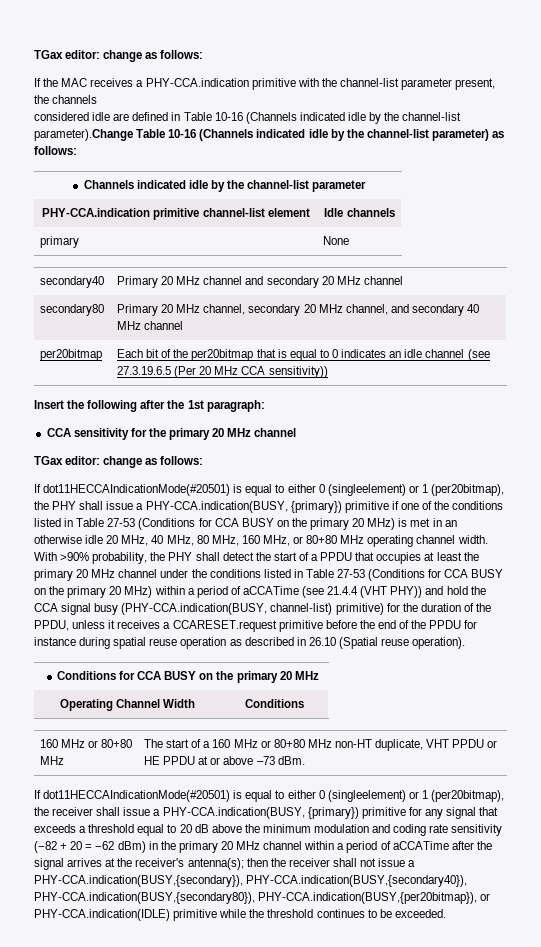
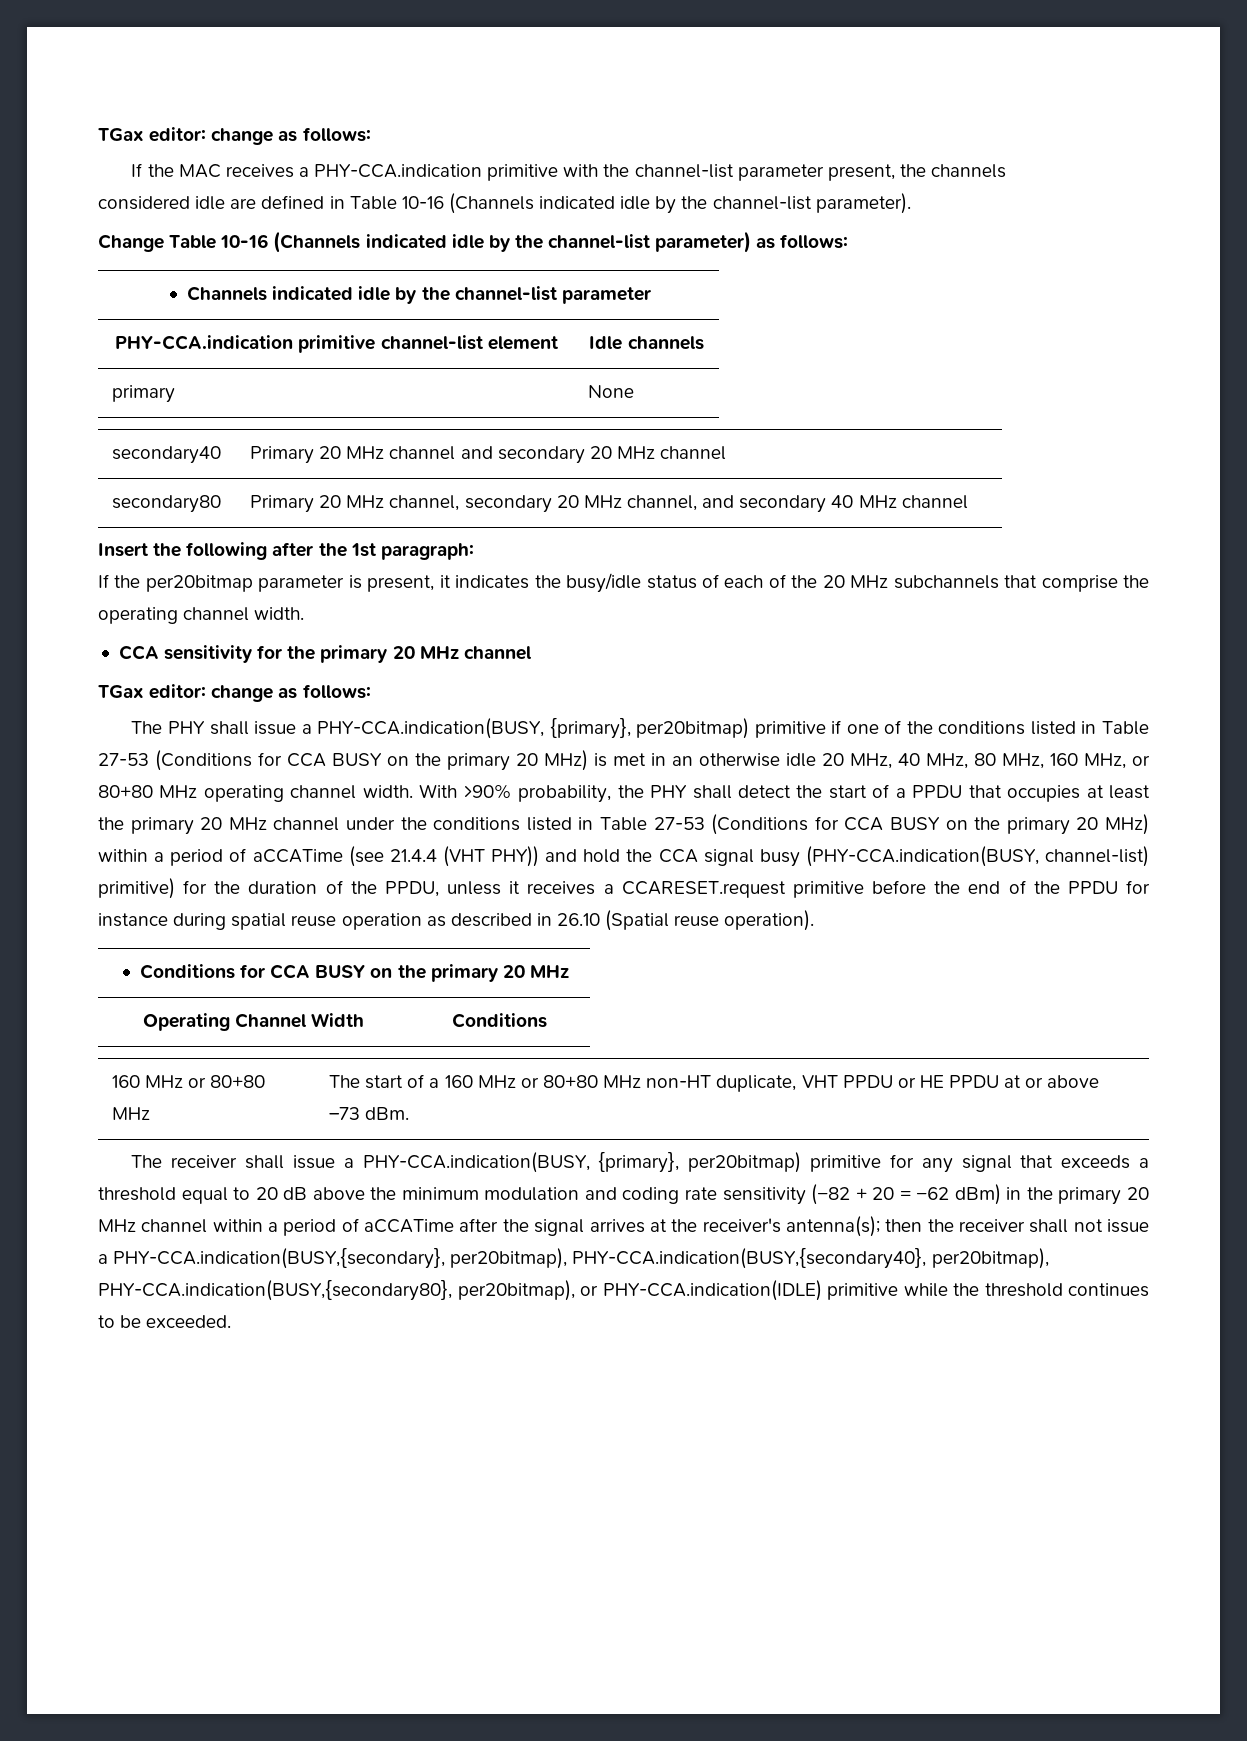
- considered idle are defined in Table 10-16 (Channels indicated idle by the channel-list parameter).Change Table 10-16 (Channels indicated idle by the channel-list parameter) as follows:
+ considered idle are defined in Table 10-16 (Channels indicated idle by the channel-list parameter).
+ Change Table 10-16 (Channels indicated idle by the channel-list parameter) as follows:
- per20bitmap | Each bit of the per20bitmap that is equal to 0 indicates an idle channel (see 27.3.19.6.5 (Per 20 MHz CCA sensitivity))
+ If the per20bitmap parameter is present, it indicates the busy/idle status of each of the 20 MHz subchannels that comprise the operating channel width.
- If dot11HECCAIndicationMode(#20501) is equal to either 0 (singleelement) or 1 (per20bitmap), the PHY shall issue a PHY-CCA.indication(BUSY, {primary}) primitive if one of the conditions listed in Table 27-53 (Conditions for CCA BUSY on the primary 20 MHz) is met in an otherwise idle 20 MHz, 40 MHz, 80 MHz, 160 MHz, or 80+80 MHz operating channel width.
+ The PHY shall issue a PHY-CCA.indication(BUSY, {primary}, per20bitmap) primitive if one of the conditions listed in Table 27-53 (Conditions for CCA BUSY on the primary 20 MHz) is met in an otherwise idle 20 MHz, 40 MHz, 80 MHz, 160 MHz, or 80+80 MHz operating channel width.
- If dot11HECCAIndicationMode(#20501) is equal to either 0 (singleelement) or 1 (per20bitmap), the receiver shall issue a PHY-CCA.indication(BUSY, {primary}) primitive for any signal that exceeds a threshold equal to 20 dB above the minimum modulation and coding rate sensitivity (−82 + 20 = −62 dBm) in the primary 20 MHz channel within a period of aCCATime after the signal arrives at the receiver's antenna(s);
+ The receiver shall issue a PHY-CCA.indication(BUSY, {primary}, per20bitmap) primitive for any signal that exceeds a threshold equal to 20 dB above the minimum modulation and coding rate sensitivity (−82 + 20 = −62 dBm) in the primary 20 MHz channel within a period of aCCATime after the signal arrives at the receiver's antenna(s);
- then the receiver shall not issue a PHY-CCA.indication(BUSY,{secondary}), PHY-CCA.indication(BUSY,{secondary40}), PHY-CCA.indication(BUSY,{secondary80}), PHY-CCA.indication(BUSY,{per20bitmap}), or PHY-CCA.indication(IDLE) primitive while the threshold continues to be exceeded.
+ then the receiver shall not issue a PHY-CCA.indication(BUSY,{secondary}, per20bitmap), PHY-CCA.indication(BUSY,{secondary40}, per20bitmap), PHY-CCA.indication(BUSY,{secondary80}, per20bitmap), or PHY-CCA.indication(IDLE) primitive while the threshold continues to be exceeded.

